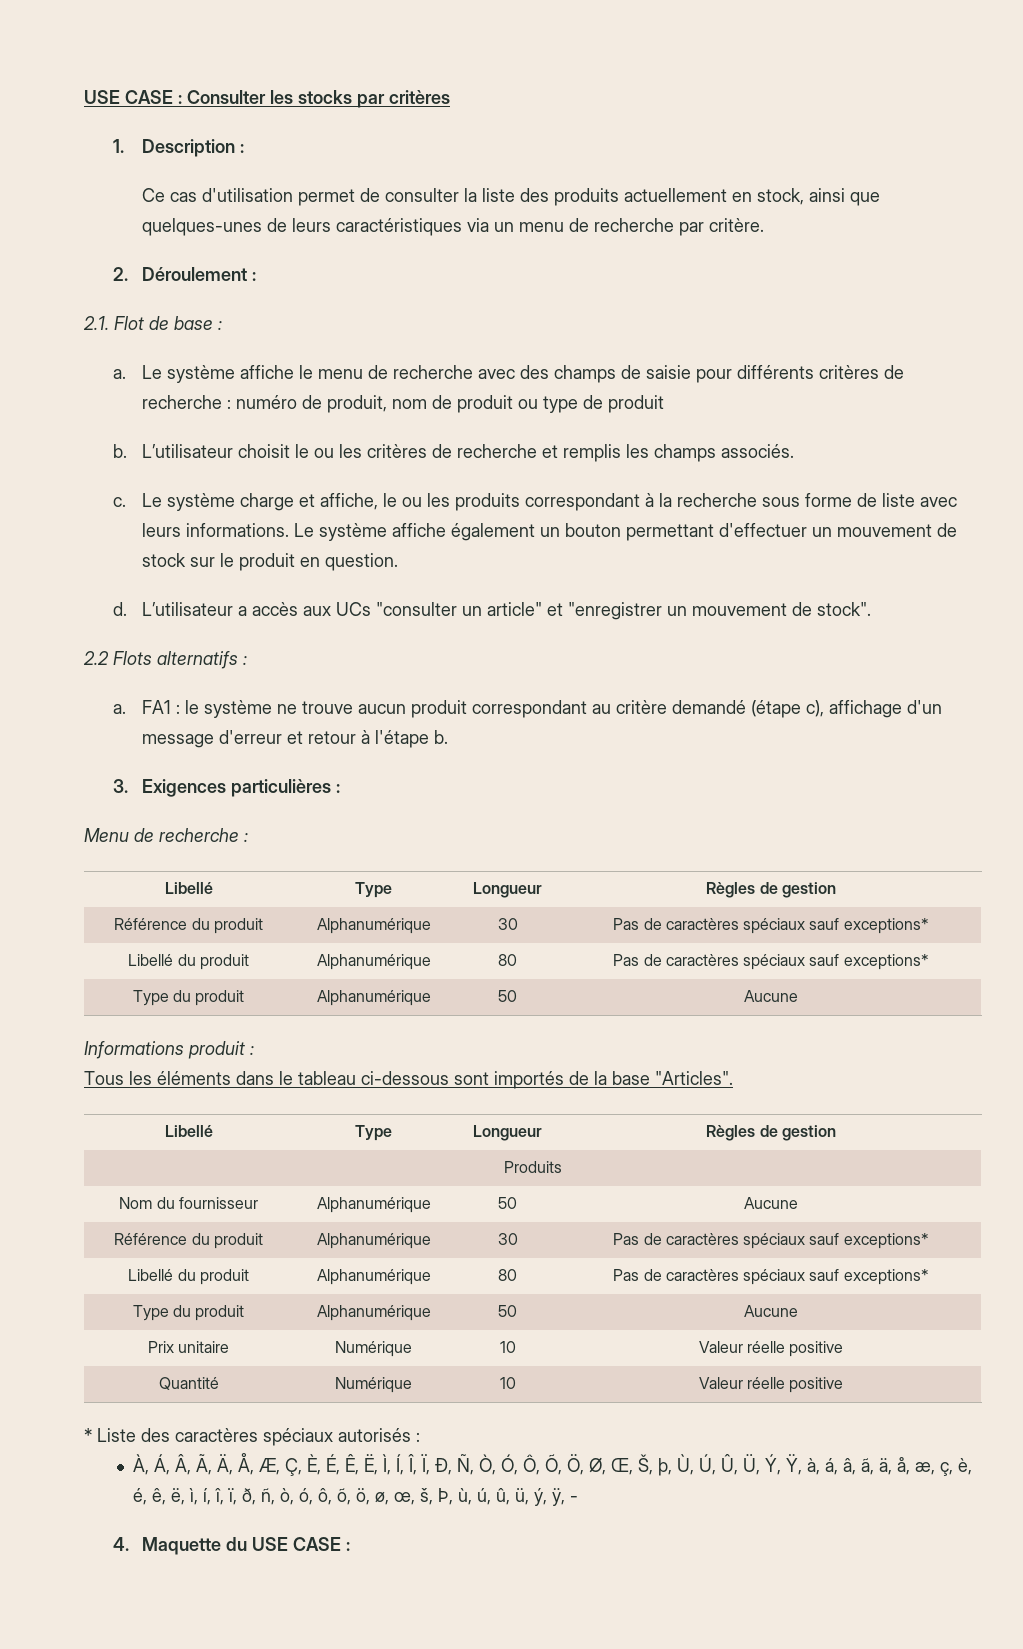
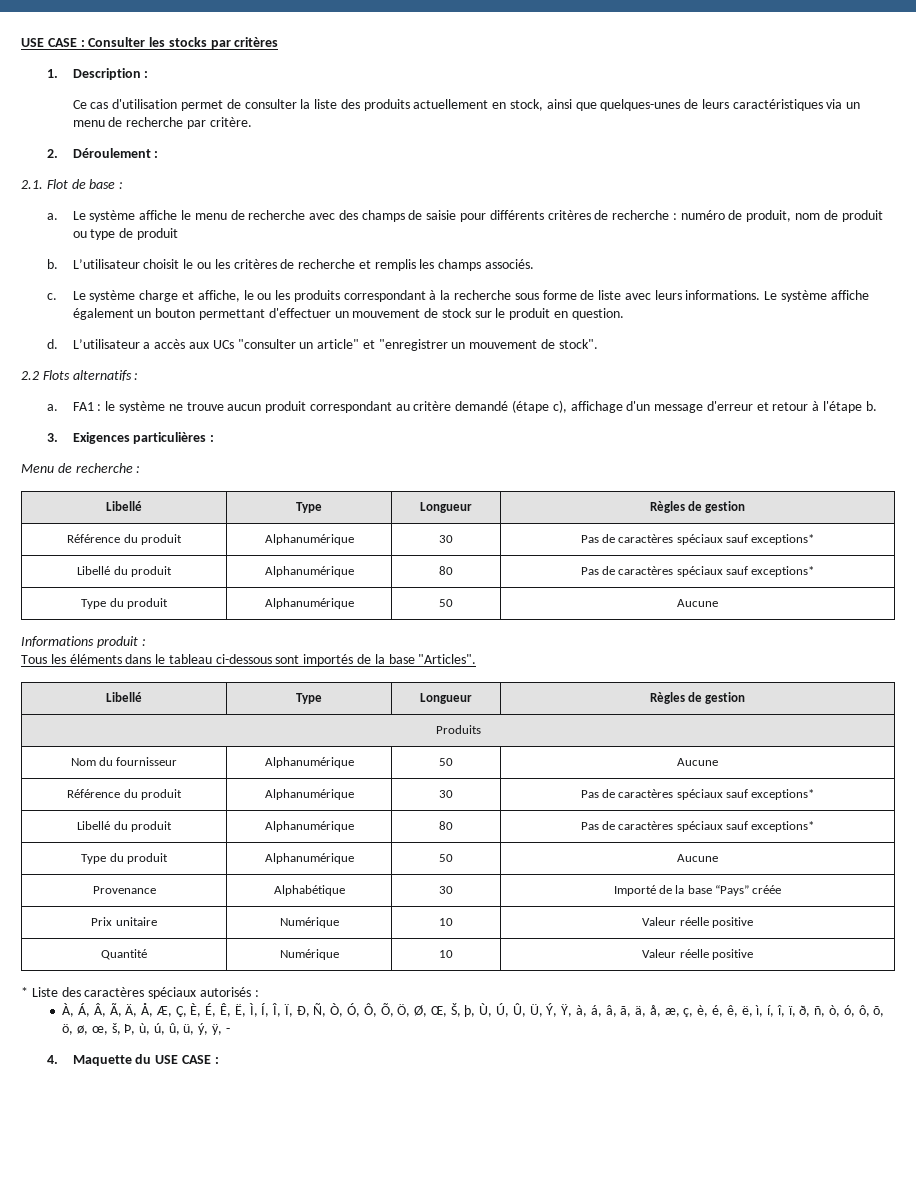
+ Provenance | Alphabétique | 30 | Importé de la base “Pays” créée

